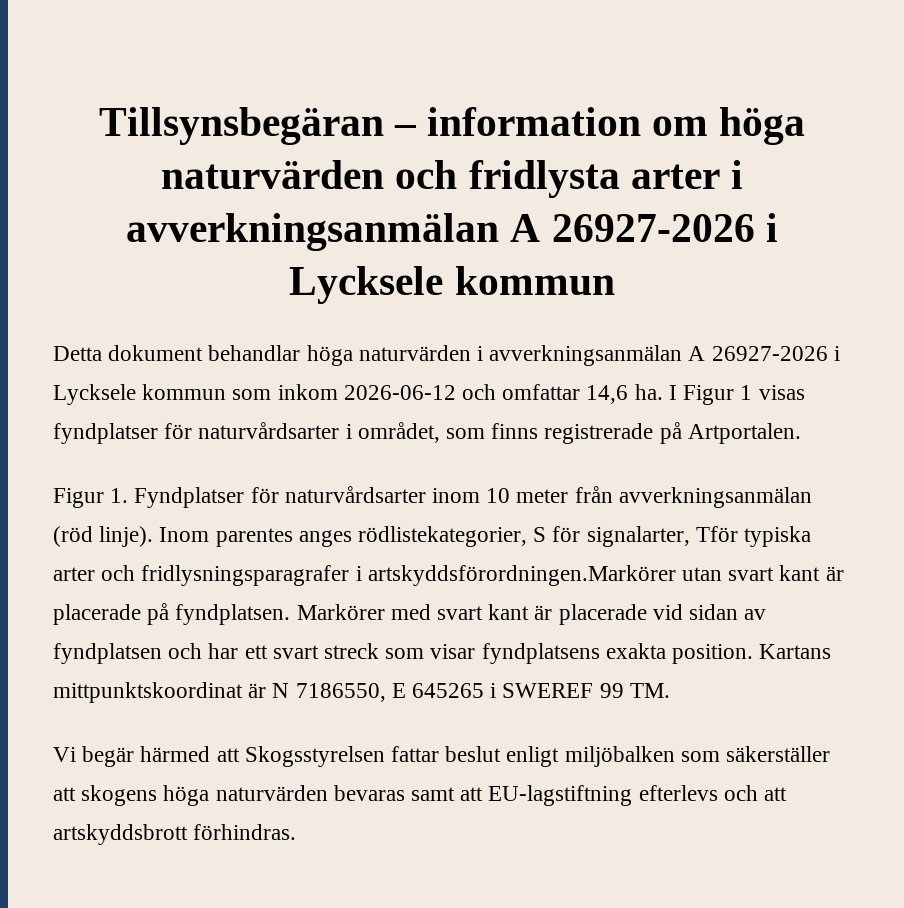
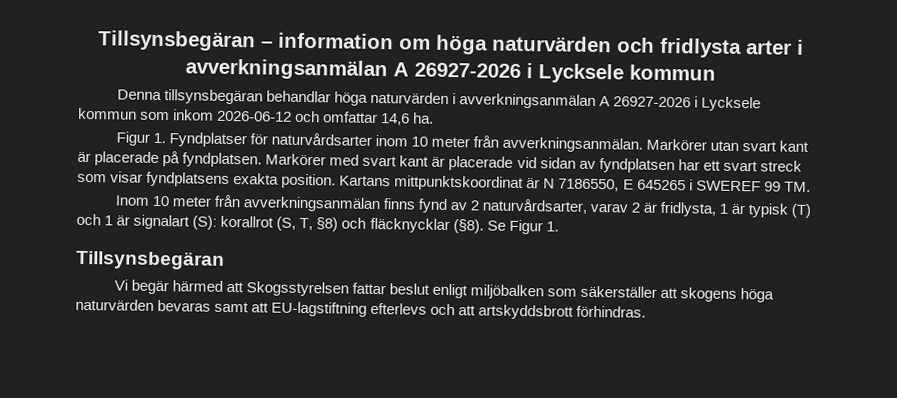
- Detta dokument behandlar höga naturvärden i avverkningsanmälan A 26927-2026 i Lycksele kommun som inkom 2026-06-12 och omfattar 14,6 ha. I Figur 1 visas fyndplatser för naturvårdsarter i området, som finns registrerade på Artportalen.
+ Denna tillsynsbegäran behandlar höga naturvärden i avverkningsanmälan A 26927-2026 i Lycksele kommun som inkom 2026-06-12 och omfattar 14,6 ha.
- Figur 1. Fyndplatser för naturvårdsarter inom 10 meter från avverkningsanmälan (röd linje). Inom parentes anges rödlistekategorier, S för signalarter, Tför typiska arter och fridlysningsparagrafer i artskyddsförordningen.Markörer utan svart kant är placerade på fyndplatsen.
+ Figur 1. Fyndplatser för naturvårdsarter inom 10 meter från avverkningsanmälan. Markörer utan svart kant är placerade på fyndplatsen.
- Markörer med svart kant är placerade vid sidan av fyndplatsen och har ett svart streck som visar fyndplatsens exakta position.
+ Markörer med svart kant är placerade vid sidan av fyndplatsen har ett svart streck som visar fyndplatsens exakta position.
+ Inom 10 meter från avverkningsanmälan finns fynd av 2 naturvårdsarter, varav 2 är fridlysta, 1 är typisk (T) och 1 är signalart (S): korallrot (S, T, §8) och fläcknycklar (§8). Se Figur 1.
+ Tillsynsbegäran

